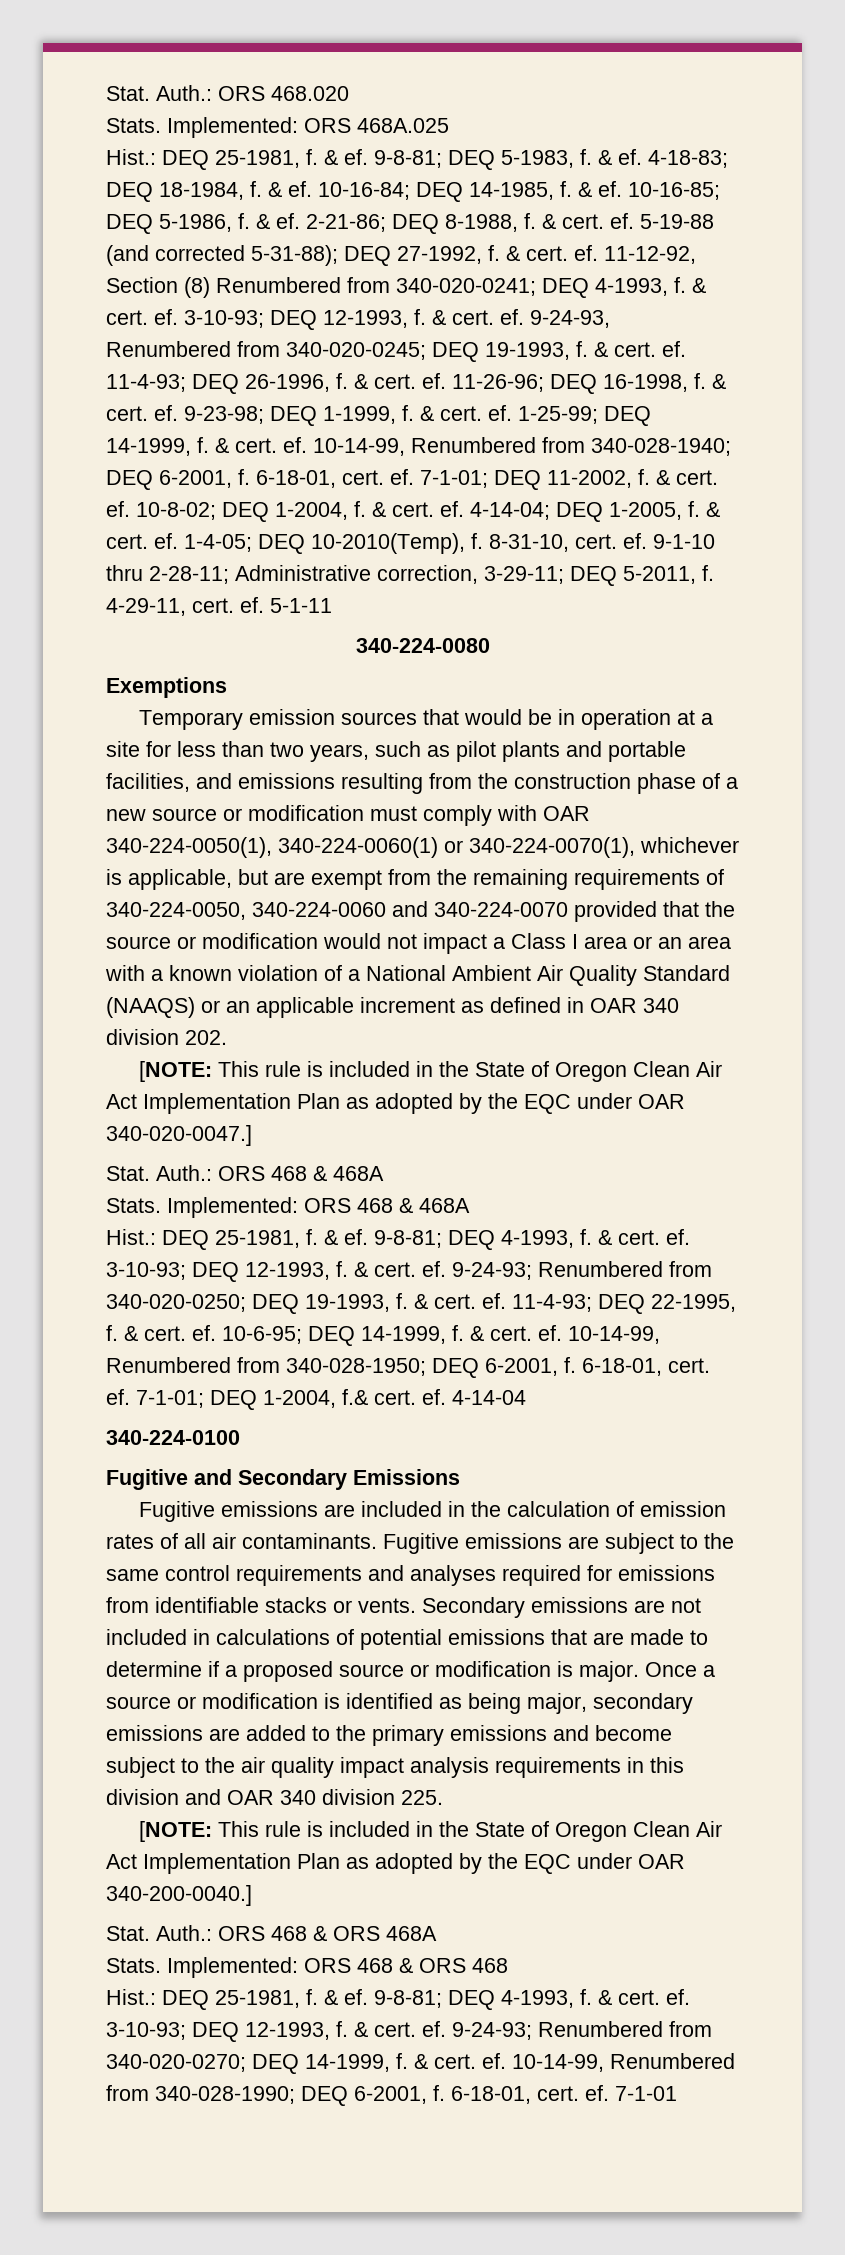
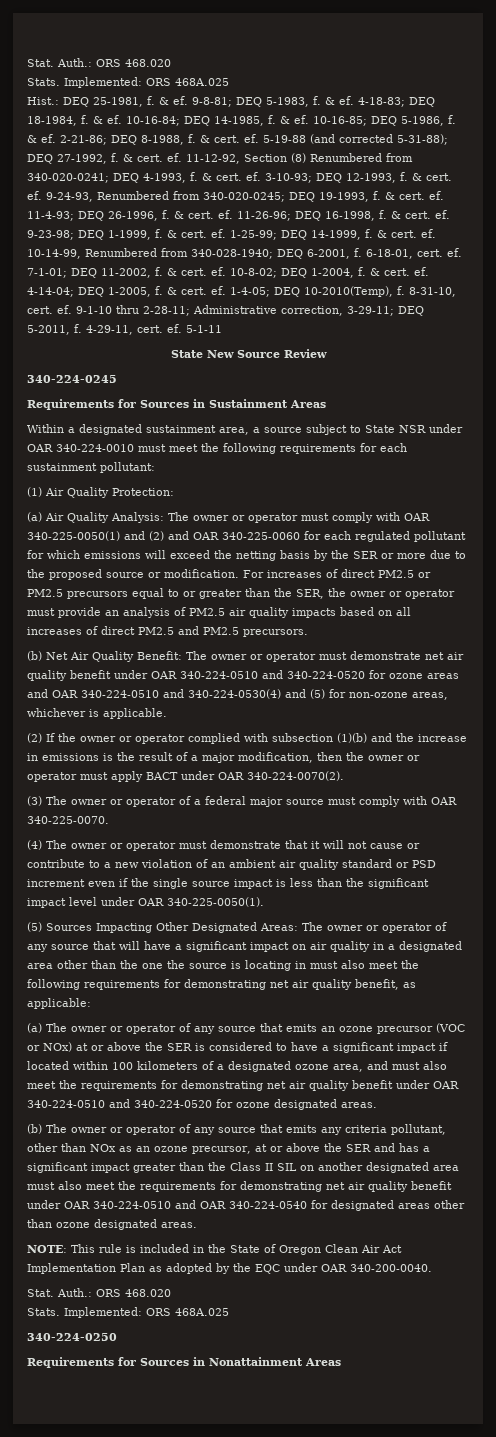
- 340-224-0080
- Exemptions
- Temporary emission sources that would be in operation at a site for less than two years, such as pilot plants and portable facilities, and emissions resulting from the construction phase of a new source or modification must comply with OAR 340-224-0050(1), 340-224-0060(1) or 340-224-0070(1), whichever is applicable, but are exempt from the remaining requirements of 340-224-0050, 340-224-0060 and 340-224-0070 provided that the source or modification would not impact a Class I area or an area with a known violation of a National Ambient Air Quality Standard (NAAQS) or an applicable increment as defined in OAR 340 division 202.
- [NOTE: This rule is included in the State of Oregon Clean Air Act Implementation Plan as adopted by the EQC under OAR 340-020-0047.]
- Stat. Auth.: ORS 468 & 468A
- Stats. Implemented: ORS 468 & 468A
- Hist.: DEQ 25-1981, f. & ef. 9-8-81; DEQ 4-1993, f. & cert. ef. 3-10-93; DEQ 12-1993, f. & cert. ef. 9-24-93; Renumbered from 340-020-0250; DEQ 19-1993, f. & cert. ef. 11-4-93; DEQ 22-1995, f. & cert. ef. 10-6-95; DEQ 14-1999, f. & cert. ef. 10-14-99, Renumbered from 340-028-1950; DEQ 6-2001, f. 6-18-01, cert. ef. 7-1-01; DEQ 1-2004, f.& cert. ef. 4-14-04
- 340-224-0100
- Fugitive and Secondary Emissions
- Fugitive emissions are included in the calculation of emission rates of all air contaminants. Fugitive emissions are subject to the same control requirements and analyses required for emissions from identifiable stacks or vents. Secondary emissions are not included in calculations of potential emissions that are made to determine if a proposed source or modification is major. Once a source or modification is identified as being major, secondary emissions are added to the primary emissions and become subject to the air quality impact analysis requirements in this division and OAR 340 division 225.
- [NOTE: This rule is included in the State of Oregon Clean Air Act Implementation Plan as adopted by the EQC under OAR 340-200-0040.]
- Stat. Auth.: ORS 468 & ORS 468A
- Stats. Implemented: ORS 468 & ORS 468
- Hist.: DEQ 25-1981, f. & ef. 9-8-81; DEQ 4-1993, f. & cert. ef. 3-10-93; DEQ 12-1993, f. & cert. ef. 9-24-93; Renumbered from 340-020-0270; DEQ 14-1999, f. & cert. ef. 10-14-99, Renumbered from 340-028-1990; DEQ 6-2001, f. 6-18-01, cert. ef. 7-1-01
+ State New Source Review
+ 340-224-0245
+ Requirements for Sources in Sustainment Areas
+ Within a designated sustainment area, a source subject to State NSR under OAR 340-224-0010 must meet the following requirements for each sustainment pollutant:
+ (1) Air Quality Protection:
+ (a) Air Quality Analysis: The owner or operator must comply with OAR 340-225-0050(1) and (2) and OAR 340-225-0060 for each regulated pollutant for which emissions will exceed the netting basis by the SER or more due to the proposed source or modification. For increases of direct PM2.5 or PM2.5 precursors equal to or greater than the SER, the owner or operator must provide an analysis of PM2.5 air quality impacts based on all increases of direct PM2.5 and PM2.5 precursors.
+ (b) Net Air Quality Benefit: The owner or operator must demonstrate net air quality benefit under OAR 340-224-0510 and 340-224-0520 for ozone areas and OAR 340-224-0510 and 340-224-0530(4) and (5) for non-ozone areas, whichever is applicable.
+ (2) If the owner or operator complied with subsection (1)(b) and the increase in emissions is the result of a major modification, then the owner or operator must apply BACT under OAR 340-224-0070(2).
+ (3) The owner or operator of a federal major source must comply with OAR 340-225-0070.
+ (4) The owner or operator must demonstrate that it will not cause or contribute to a new violation of an ambient air quality standard or PSD increment even if the single source impact is less than the significant impact level under OAR 340-225-0050(1).
+ (5) Sources Impacting Other Designated Areas: The owner or operator of any source that will have a significant impact on air quality in a designated area other than the one the source is locating in must also meet the following requirements for demonstrating net air quality benefit, as applicable:
+ (a) The owner or operator of any source that emits an ozone precursor (VOC or NOx) at or above the SER is considered to have a significant impact if located within 100 kilometers of a designated ozone area, and must also meet the requirements for demonstrating net air quality benefit under OAR 340-224-0510 and 340-224-0520 for ozone designated areas.
+ (b) The owner or operator of any source that emits any criteria pollutant, other than NOx as an ozone precursor, at or above the SER and has a significant impact greater than the Class II SIL on another designated area must also meet the requirements for demonstrating net air quality benefit under OAR 340-224-0510 and OAR 340-224-0540 for designated areas other than ozone designated areas.
+ NOTE: This rule is included in the State of Oregon Clean Air Act Implementation Plan as adopted by the EQC under OAR 340-200-0040.
+ Stat. Auth.: ORS 468.020
+ Stats. Implemented: ORS 468A.025
+ 340-224-0250
+ Requirements for Sources in Nonattainment Areas

